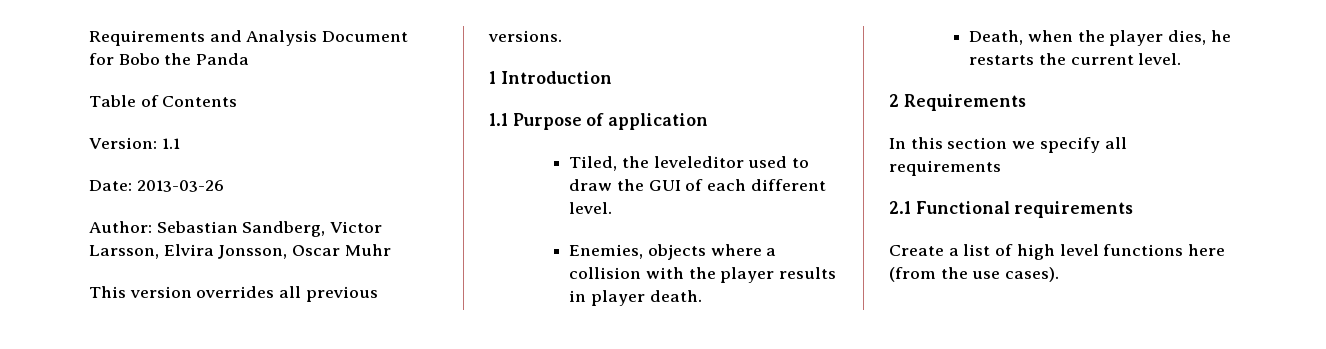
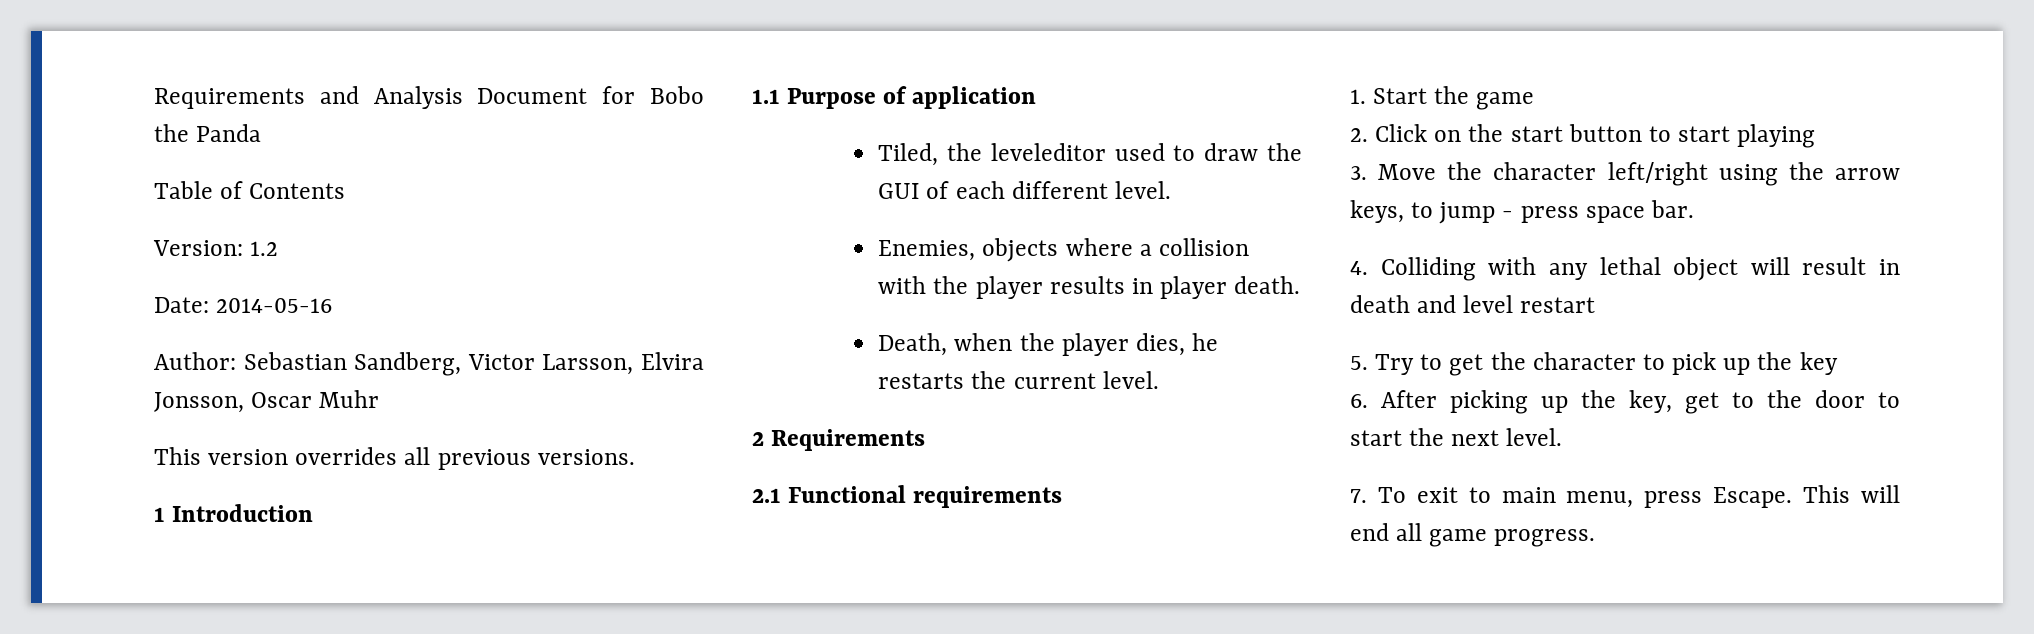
- Version: 1.1
+ Version: 1.2
- Date: 2013-03-26
+ Date: 2014-05-16
- In this section we specify all requirements
  2.1 Functional requirements
- Create a list of high level functions here (from the use cases).
+ 1. Start the game
+ 2. Click on the start button to start playing
+ 3. Move the character left/right using the arrow keys, to jump - press space bar.
+ 4. Colliding with any lethal object will result in death and level restart
+ 5. Try to get the character to pick up the key
+ 6. After picking up the key, get to the door to start the next level.
+ 7. To exit to main menu, press Escape. This will end all game progress.

